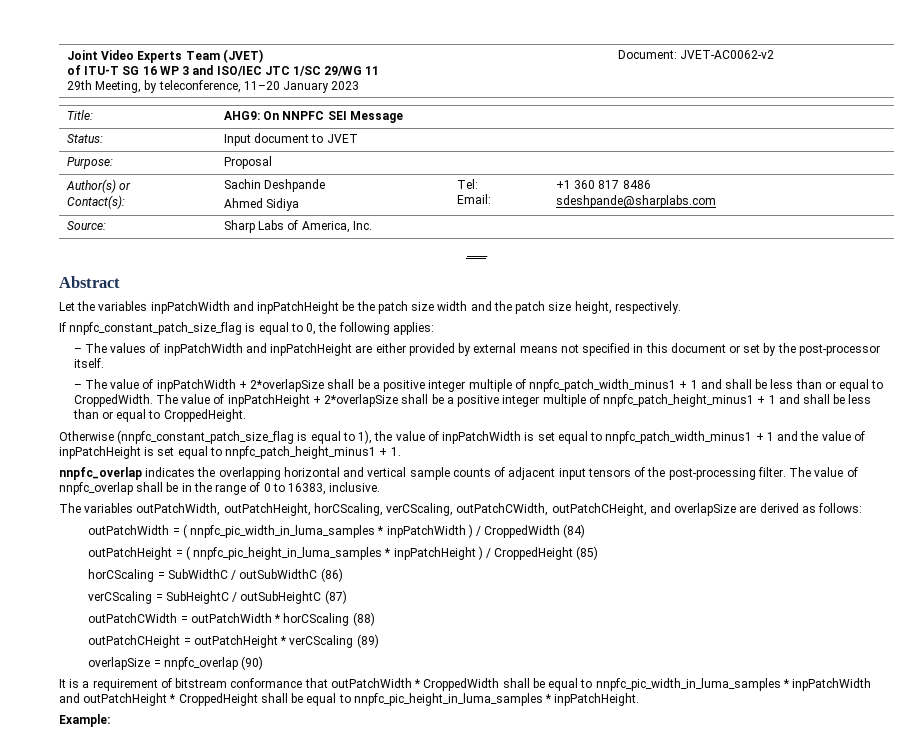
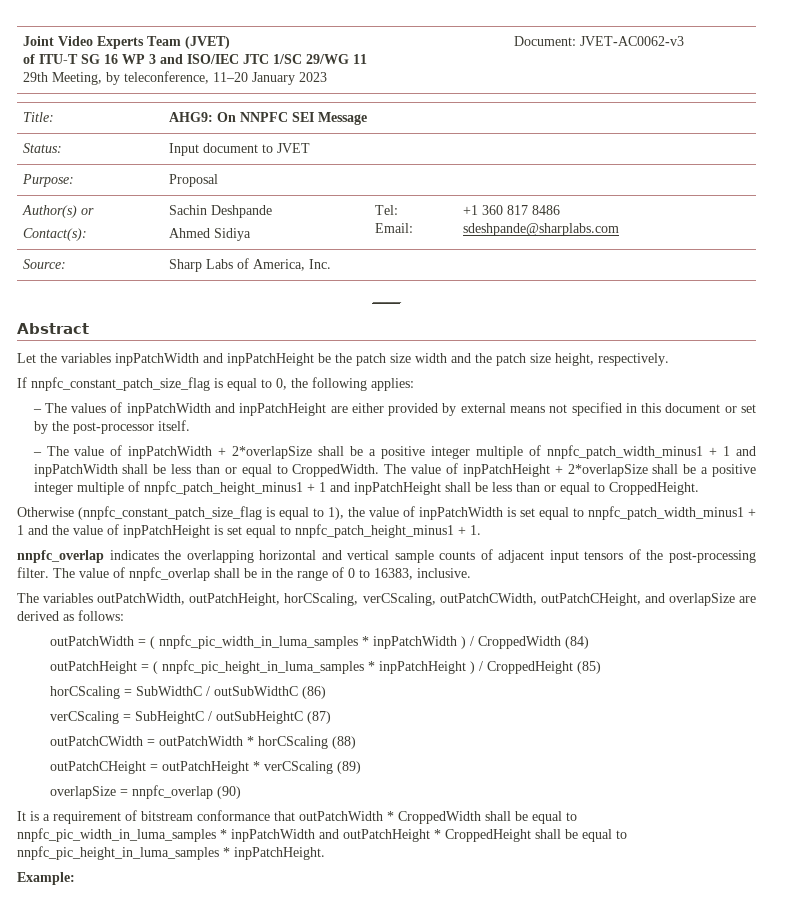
  Joint Video Experts Team (JVET)
  of ITU-T SG 16 WP 3 and ISO/IEC JTC 1/SC 29/WG 11
- 29th Meeting, by teleconference, 11–20 January 2023 | Document: JVET-AC0062-v2
+ 29th Meeting, by teleconference, 11–20 January 2023 | Document: JVET-AC0062-v3
- – The value of inpPatchWidth + 2*overlapSize shall be a positive integer multiple of nnpfc_patch_width_minus1 + 1 and shall be less than or equal to CroppedWidth.
+ – The value of inpPatchWidth + 2*overlapSize shall be a positive integer multiple of nnpfc_patch_width_minus1 + 1 and inpPatchWidth shall be less than or equal to CroppedWidth.
- The value of inpPatchHeight + 2*overlapSize shall be a positive integer multiple of nnpfc_patch_height_minus1 + 1 and shall be less than or equal to CroppedHeight.
+ The value of inpPatchHeight + 2*overlapSize shall be a positive integer multiple of nnpfc_patch_height_minus1 + 1 and inpPatchHeight shall be less than or equal to CroppedHeight.

